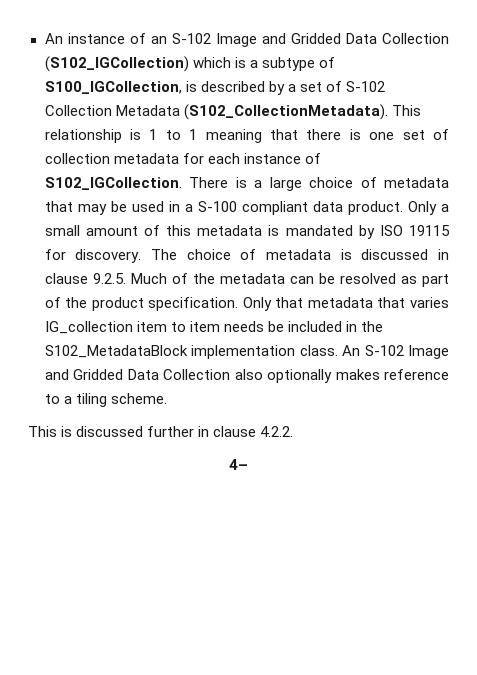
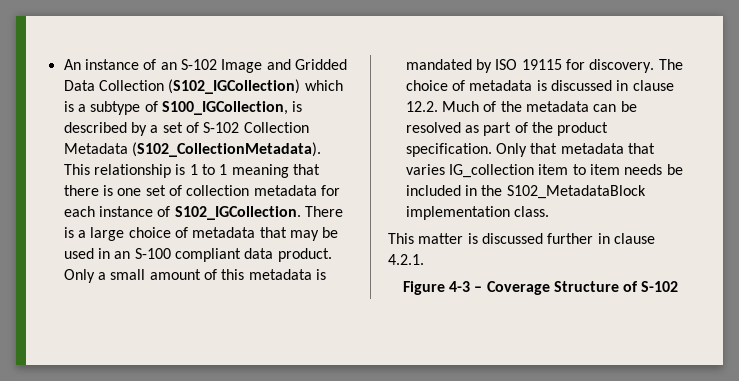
- There is a large choice of metadata that may be used in a S-100 compliant data product.
+ There is a large choice of metadata that may be used in an S-100 compliant data product.
- The choice of metadata is discussed in clause 9.2.5. Much of the metadata can be resolved as part of the product specification.
+ The choice of metadata is discussed in clause 12.2. Much of the metadata can be resolved as part of the product specification.
- Only that metadata that varies IG_collection item to item needs be included in the S102_MetadataBlock implementation class. An S-102 Image and Gridded Data Collection also optionally makes reference to a tiling scheme.
- This is discussed further in clause 4.2.2.
- 4–
+ Only that metadata that varies IG_collection item to item needs be included in the S102_MetadataBlock implementation class.
+ This matter is discussed further in clause 4.2.1.
+ Figure 4-3 – Coverage Structure of S-102

